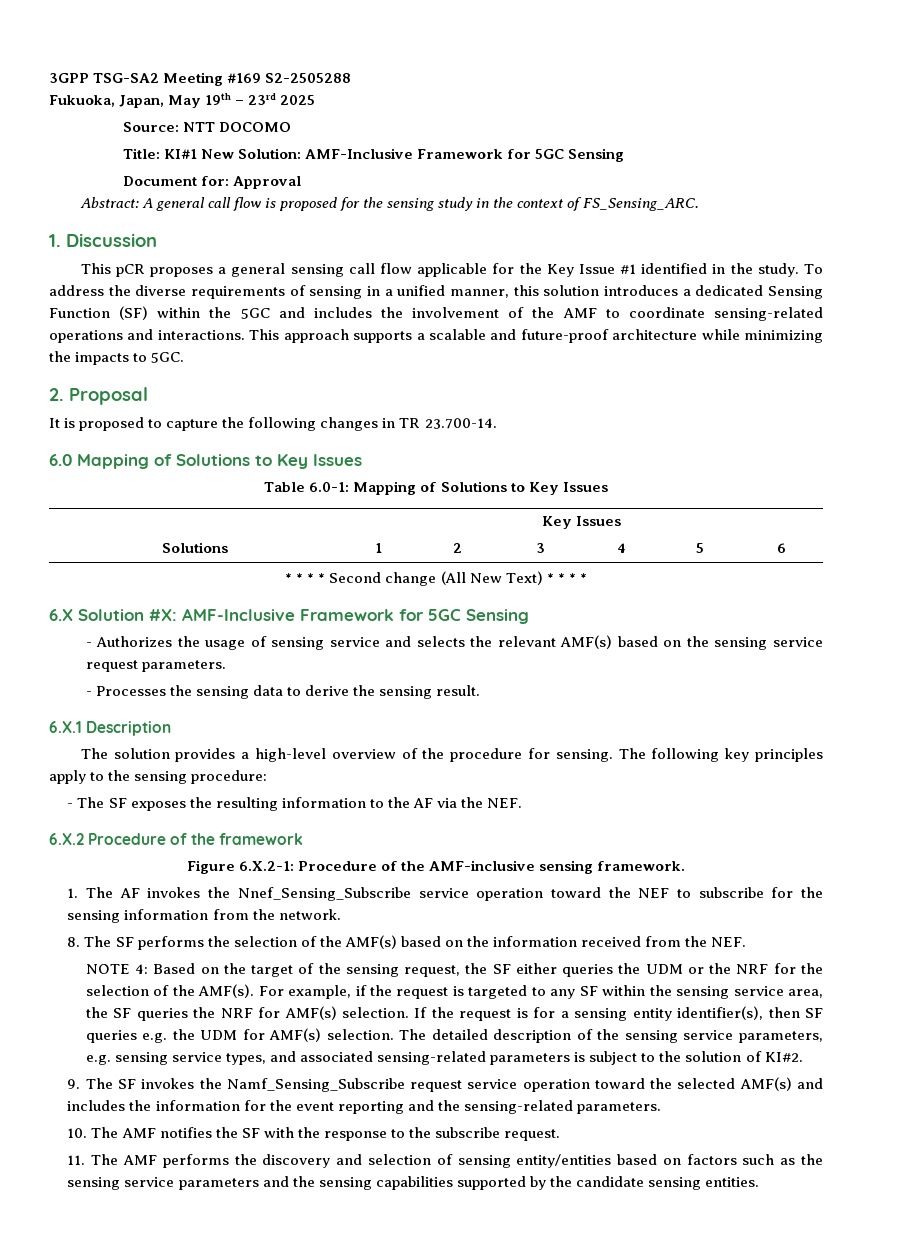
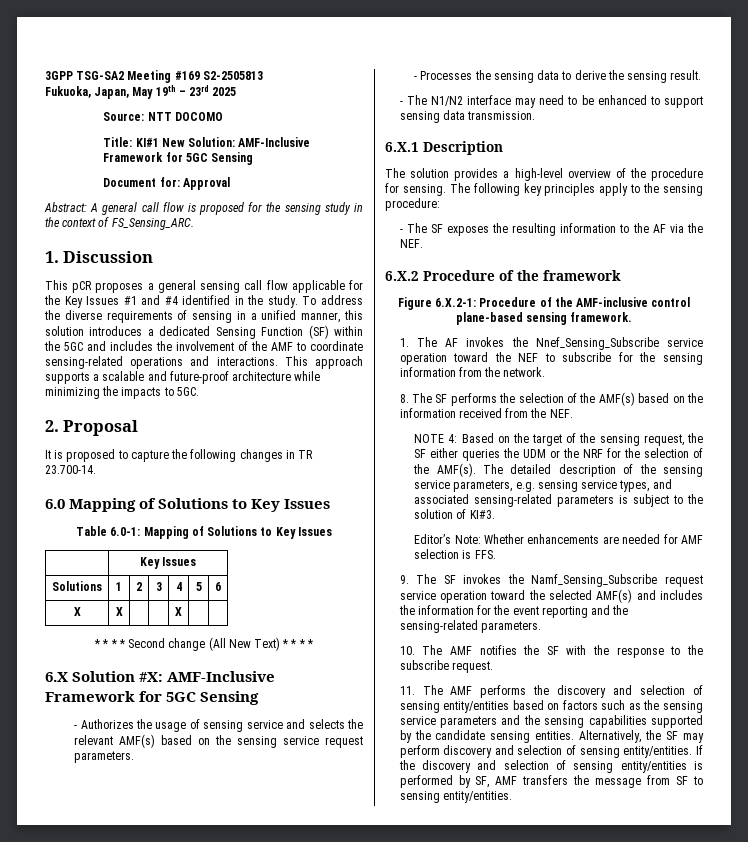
- 3GPP TSG-SA2 Meeting #169 S2-2505288
+ 3GPP TSG-SA2 Meeting #169 S2-2505813
- This pCR proposes a general sensing call flow applicable for the Key Issue #1 identified in the study.
+ This pCR proposes a general sensing call flow applicable for the Key Issues #1 and #4 identified in the study.
+ X | X | | | X | |
+ - The N1/N2 interface may need to be enhanced to support sensing data transmission.
- Figure 6.X.2-1: Procedure of the AMF-inclusive sensing framework.
+ Figure 6.X.2-1: Procedure of the AMF-inclusive control plane-based sensing framework.
- For example, if the request is targeted to any SF within the sensing service area, the SF queries the NRF for AMF(s) selection. If the request is for a sensing entity identifier(s), then SF queries e.g. the UDM for AMF(s) selection.
- The detailed description of the sensing service parameters, e.g. sensing service types, and associated sensing-related parameters is subject to the solution of KI#2.
+ The detailed description of the sensing service parameters, e.g. sensing service types, and associated sensing-related parameters is subject to the solution of KI#3.
+ Editor’s Note: Whether enhancements are needed for AMF selection is FFS.
+ Alternatively, the SF may perform discovery and selection of sensing entity/entities. If the discovery and selection of sensing entity/entities is performed by SF, AMF transfers the message from SF to sensing entity/entities.

